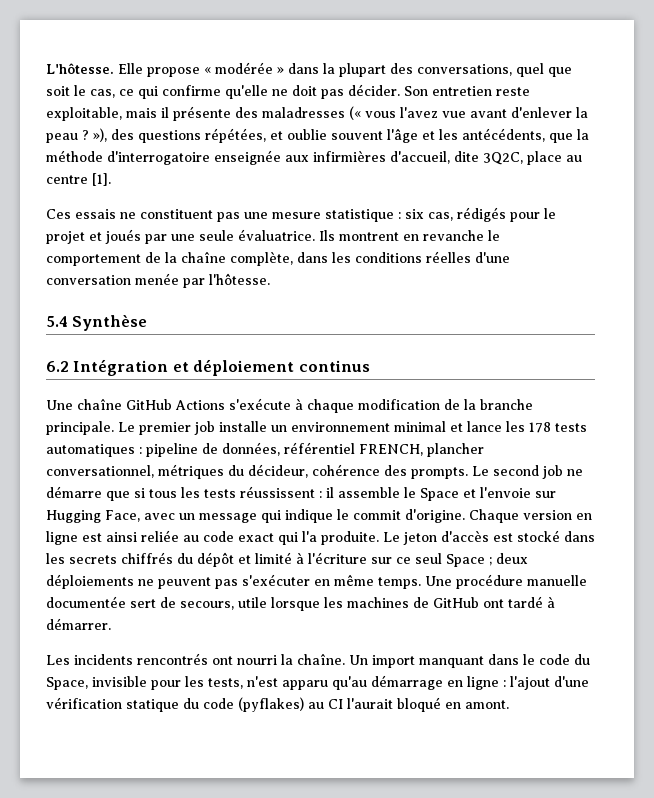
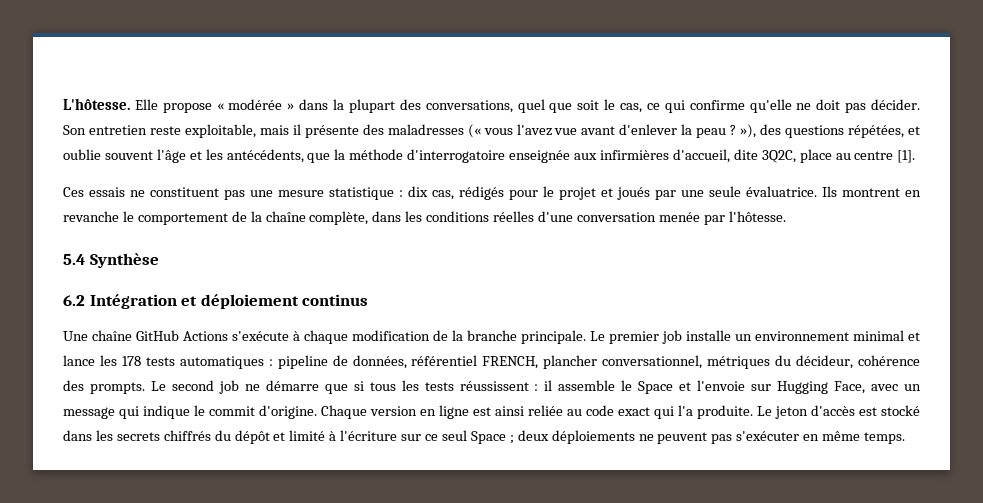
- Ces essais ne constituent pas une mesure statistique : six cas, rédigés pour le projet et joués par une seule évaluatrice.
+ Ces essais ne constituent pas une mesure statistique : dix cas, rédigés pour le projet et joués par une seule évaluatrice.
- Une procédure manuelle documentée sert de secours, utile lorsque les machines de GitHub ont tardé à démarrer.
- Les incidents rencontrés ont nourri la chaîne. Un import manquant dans le code du Space, invisible pour les tests, n'est apparu qu'au démarrage en ligne : l'ajout d'une vérification statique du code (pyflakes) au CI l'aurait bloqué en amont.

